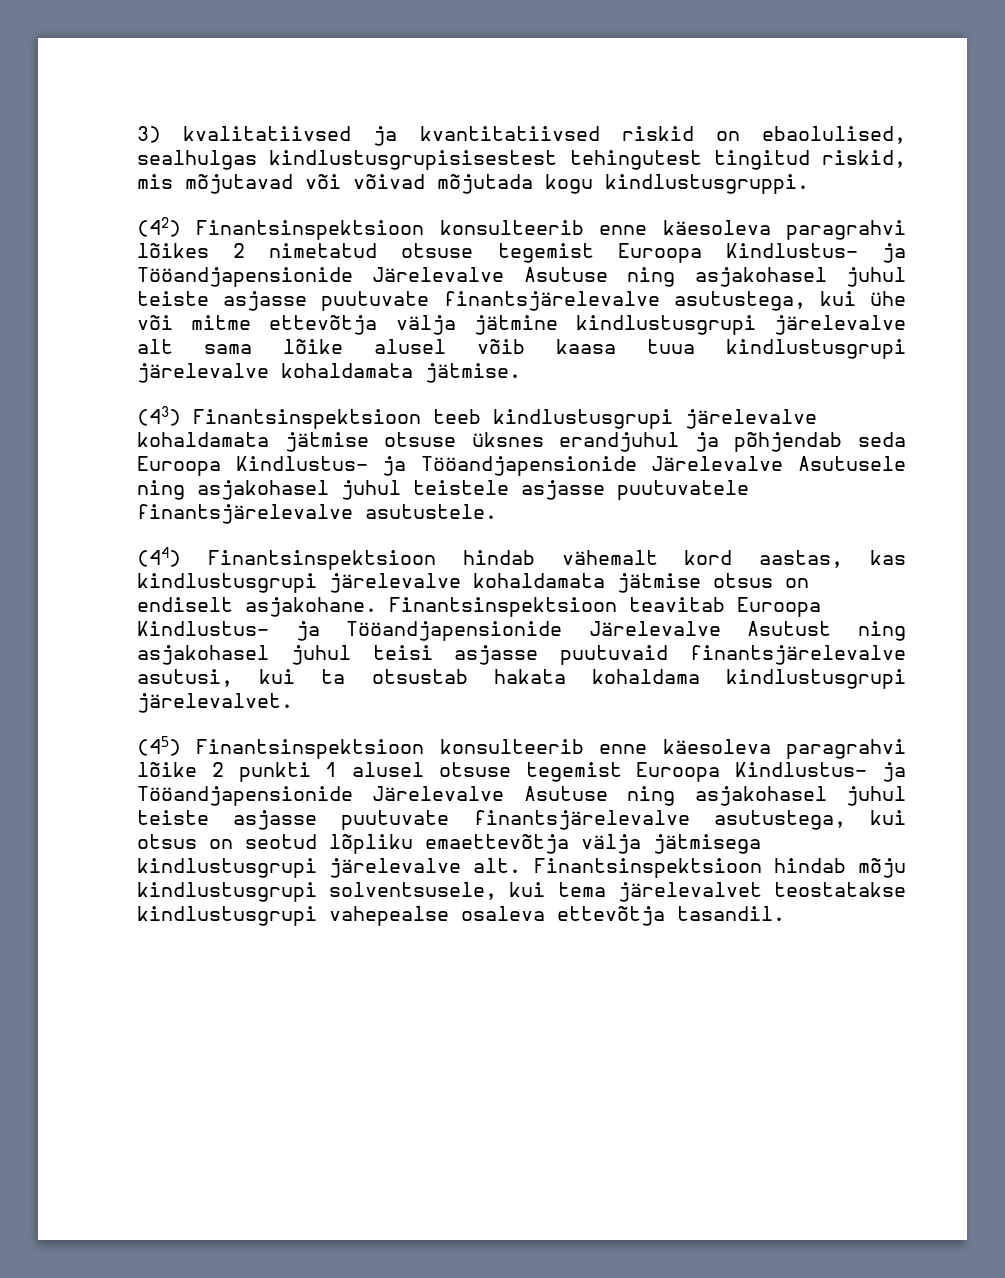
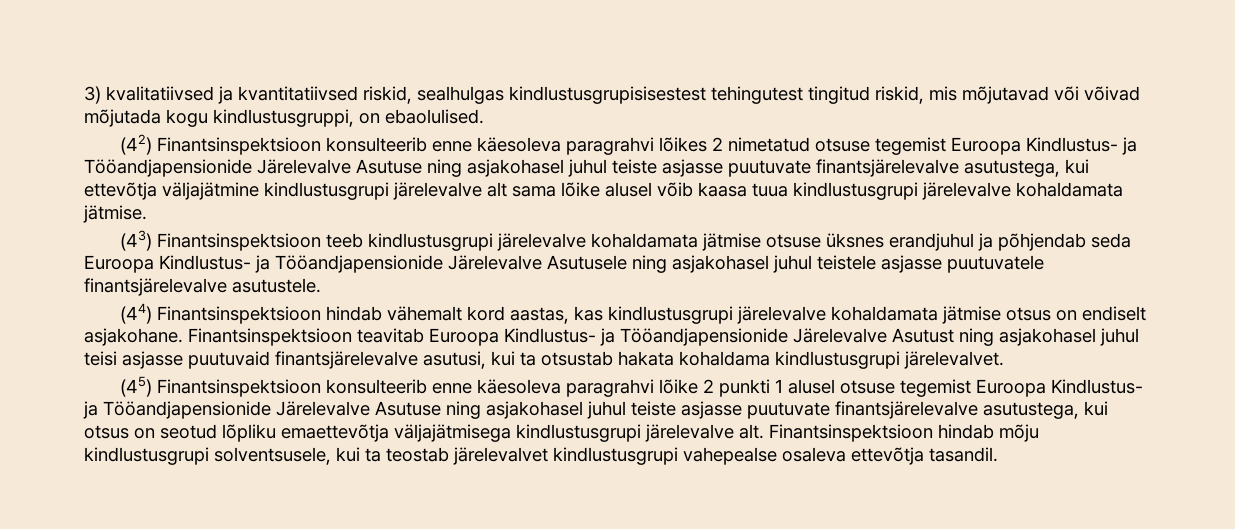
- 3) kvalitatiivsed ja kvantitatiivsed riskid on ebaolulised, sealhulgas kindlustusgrupisisestest tehingutest tingitud riskid, mis mõjutavad või võivad mõjutada kogu kindlustusgruppi.
+ 3) kvalitatiivsed ja kvantitatiivsed riskid, sealhulgas kindlustusgrupisisestest tehingutest tingitud riskid, mis mõjutavad või võivad mõjutada kogu kindlustusgruppi, on ebaolulised.
- (42) Finantsinspektsioon konsulteerib enne käesoleva paragrahvi lõikes 2 nimetatud otsuse tegemist Euroopa Kindlustus- ja Tööandjapensionide Järelevalve Asutuse ning asjakohasel juhul teiste asjasse puutuvate finantsjärelevalve asutustega, kui ühe või mitme ettevõtja välja jätmine kindlustusgrupi järelevalve alt sama lõike alusel võib kaasa tuua kindlustusgrupi järelevalve kohaldamata jätmise.
+ (42) Finantsinspektsioon konsulteerib enne käesoleva paragrahvi lõikes 2 nimetatud otsuse tegemist Euroopa Kindlustus- ja Tööandjapensionide Järelevalve Asutuse ning asjakohasel juhul teiste asjasse puutuvate finantsjärelevalve asutustega, kui ettevõtja väljajätmine kindlustusgrupi järelevalve alt sama lõike alusel võib kaasa tuua kindlustusgrupi järelevalve kohaldamata jätmise.
- (45) Finantsinspektsioon konsulteerib enne käesoleva paragrahvi lõike 2 punkti 1 alusel otsuse tegemist Euroopa Kindlustus- ja Tööandjapensionide Järelevalve Asutuse ning asjakohasel juhul teiste asjasse puutuvate finantsjärelevalve asutustega, kui otsus on seotud lõpliku emaettevõtja välja jätmisega kindlustusgrupi järelevalve alt.
+ (45) Finantsinspektsioon konsulteerib enne käesoleva paragrahvi lõike 2 punkti 1 alusel otsuse tegemist Euroopa Kindlustus- ja Tööandjapensionide Järelevalve Asutuse ning asjakohasel juhul teiste asjasse puutuvate finantsjärelevalve asutustega, kui otsus on seotud lõpliku emaettevõtja väljajätmisega kindlustusgrupi järelevalve alt.
- Finantsinspektsioon hindab mõju kindlustusgrupi solventsusele, kui tema järelevalvet teostatakse kindlustusgrupi vahepealse osaleva ettevõtja tasandil.
+ Finantsinspektsioon hindab mõju kindlustusgrupi solventsusele, kui ta teostab järelevalvet kindlustusgrupi vahepealse osaleva ettevõtja tasandil.

